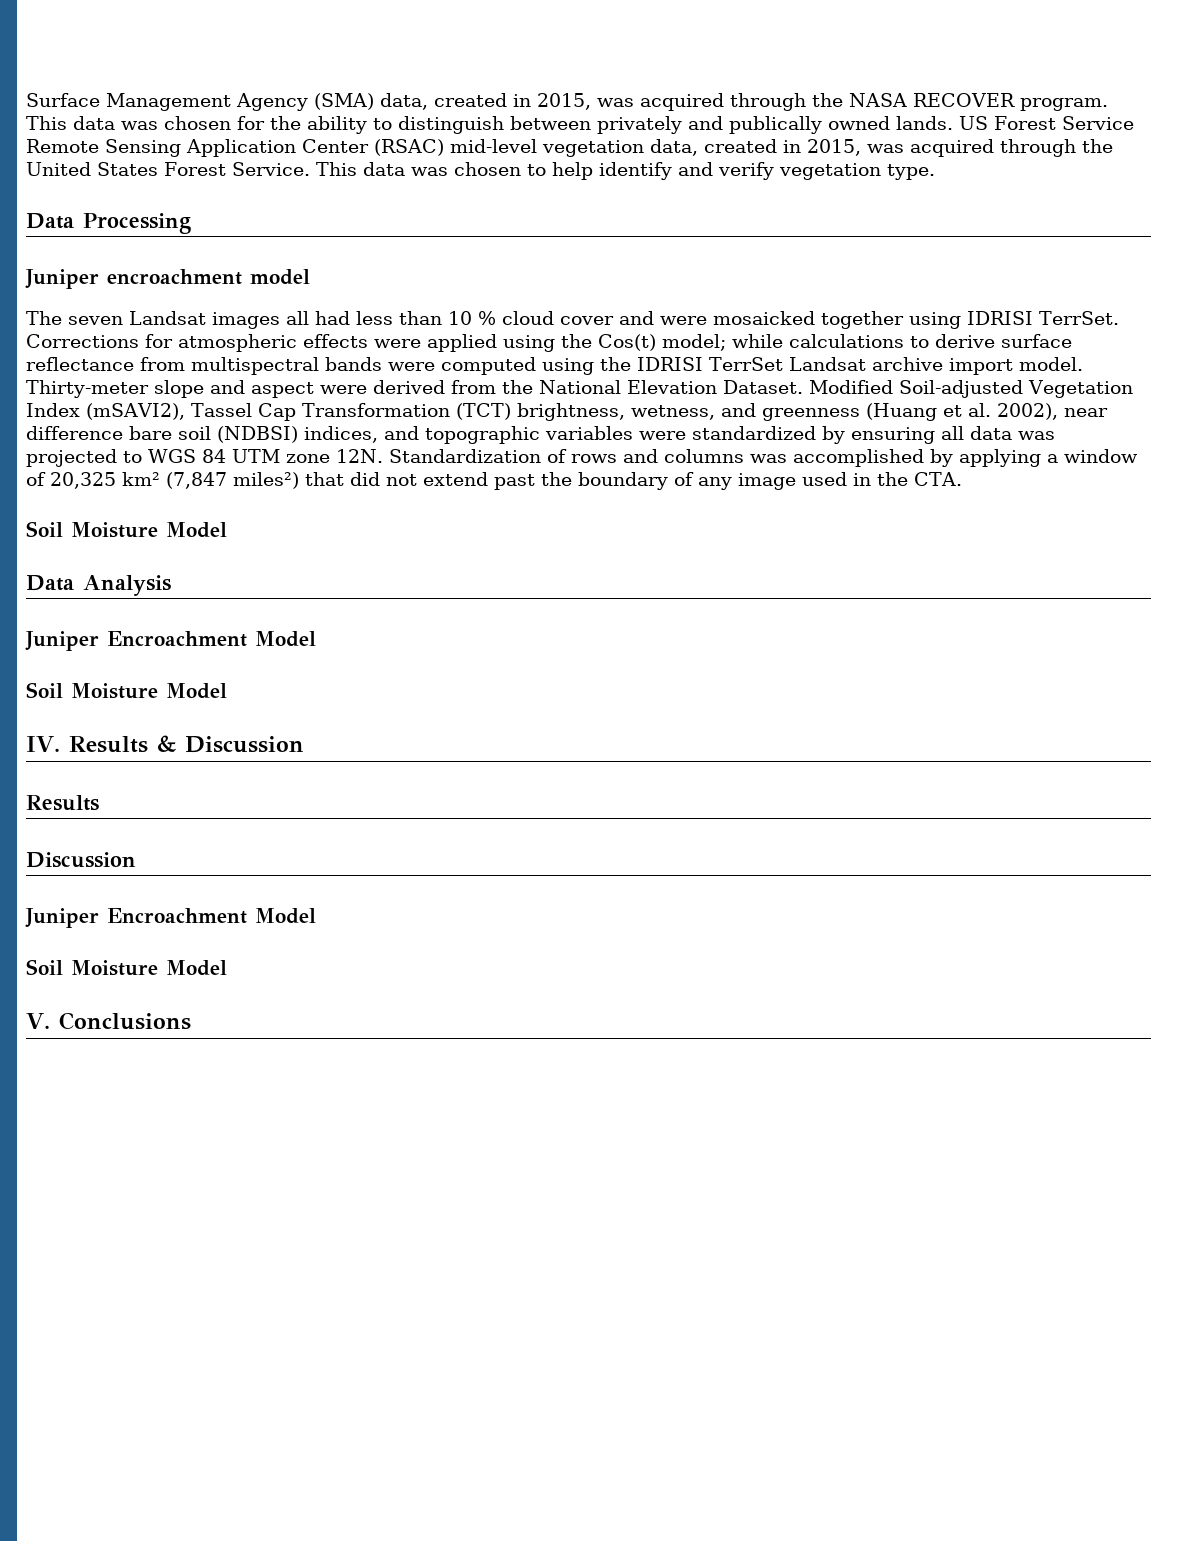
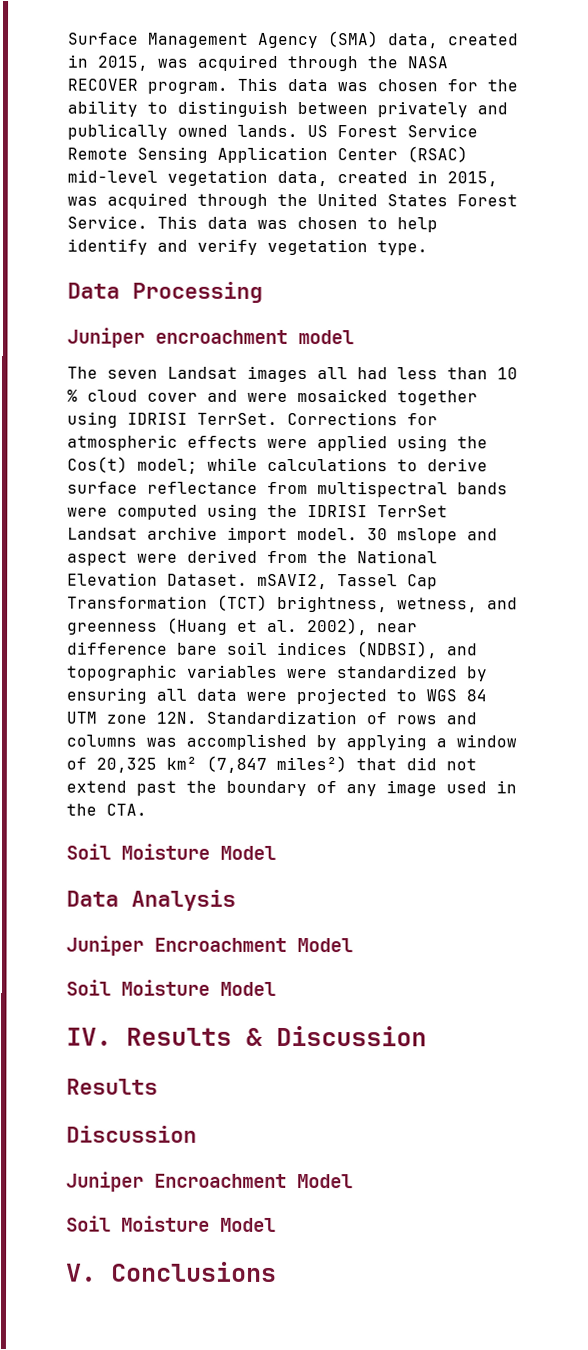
- Thirty-meter slope and aspect were derived from the National Elevation Dataset. Modified Soil-adjusted Vegetation Index (mSAVI2), Tassel Cap Transformation (TCT) brightness, wetness, and greenness (Huang et al. 2002), near difference bare soil (NDBSI) indices, and topographic variables were standardized by ensuring all data was projected to WGS 84 UTM zone 12N.
+ 30 mslope and aspect were derived from the National Elevation Dataset. mSAVI2, Tassel Cap Transformation (TCT) brightness, wetness, and greenness (Huang et al. 2002), near difference bare soil indices (NDBSI), and topographic variables were standardized by ensuring all data were projected to WGS 84 UTM zone 12N.

